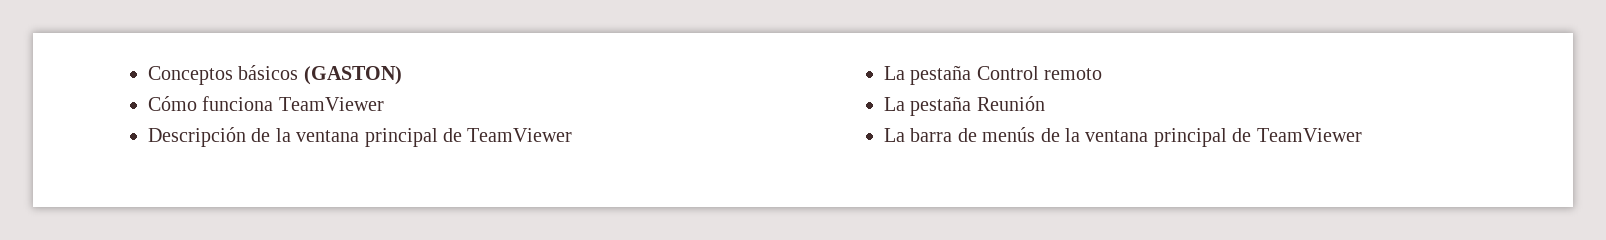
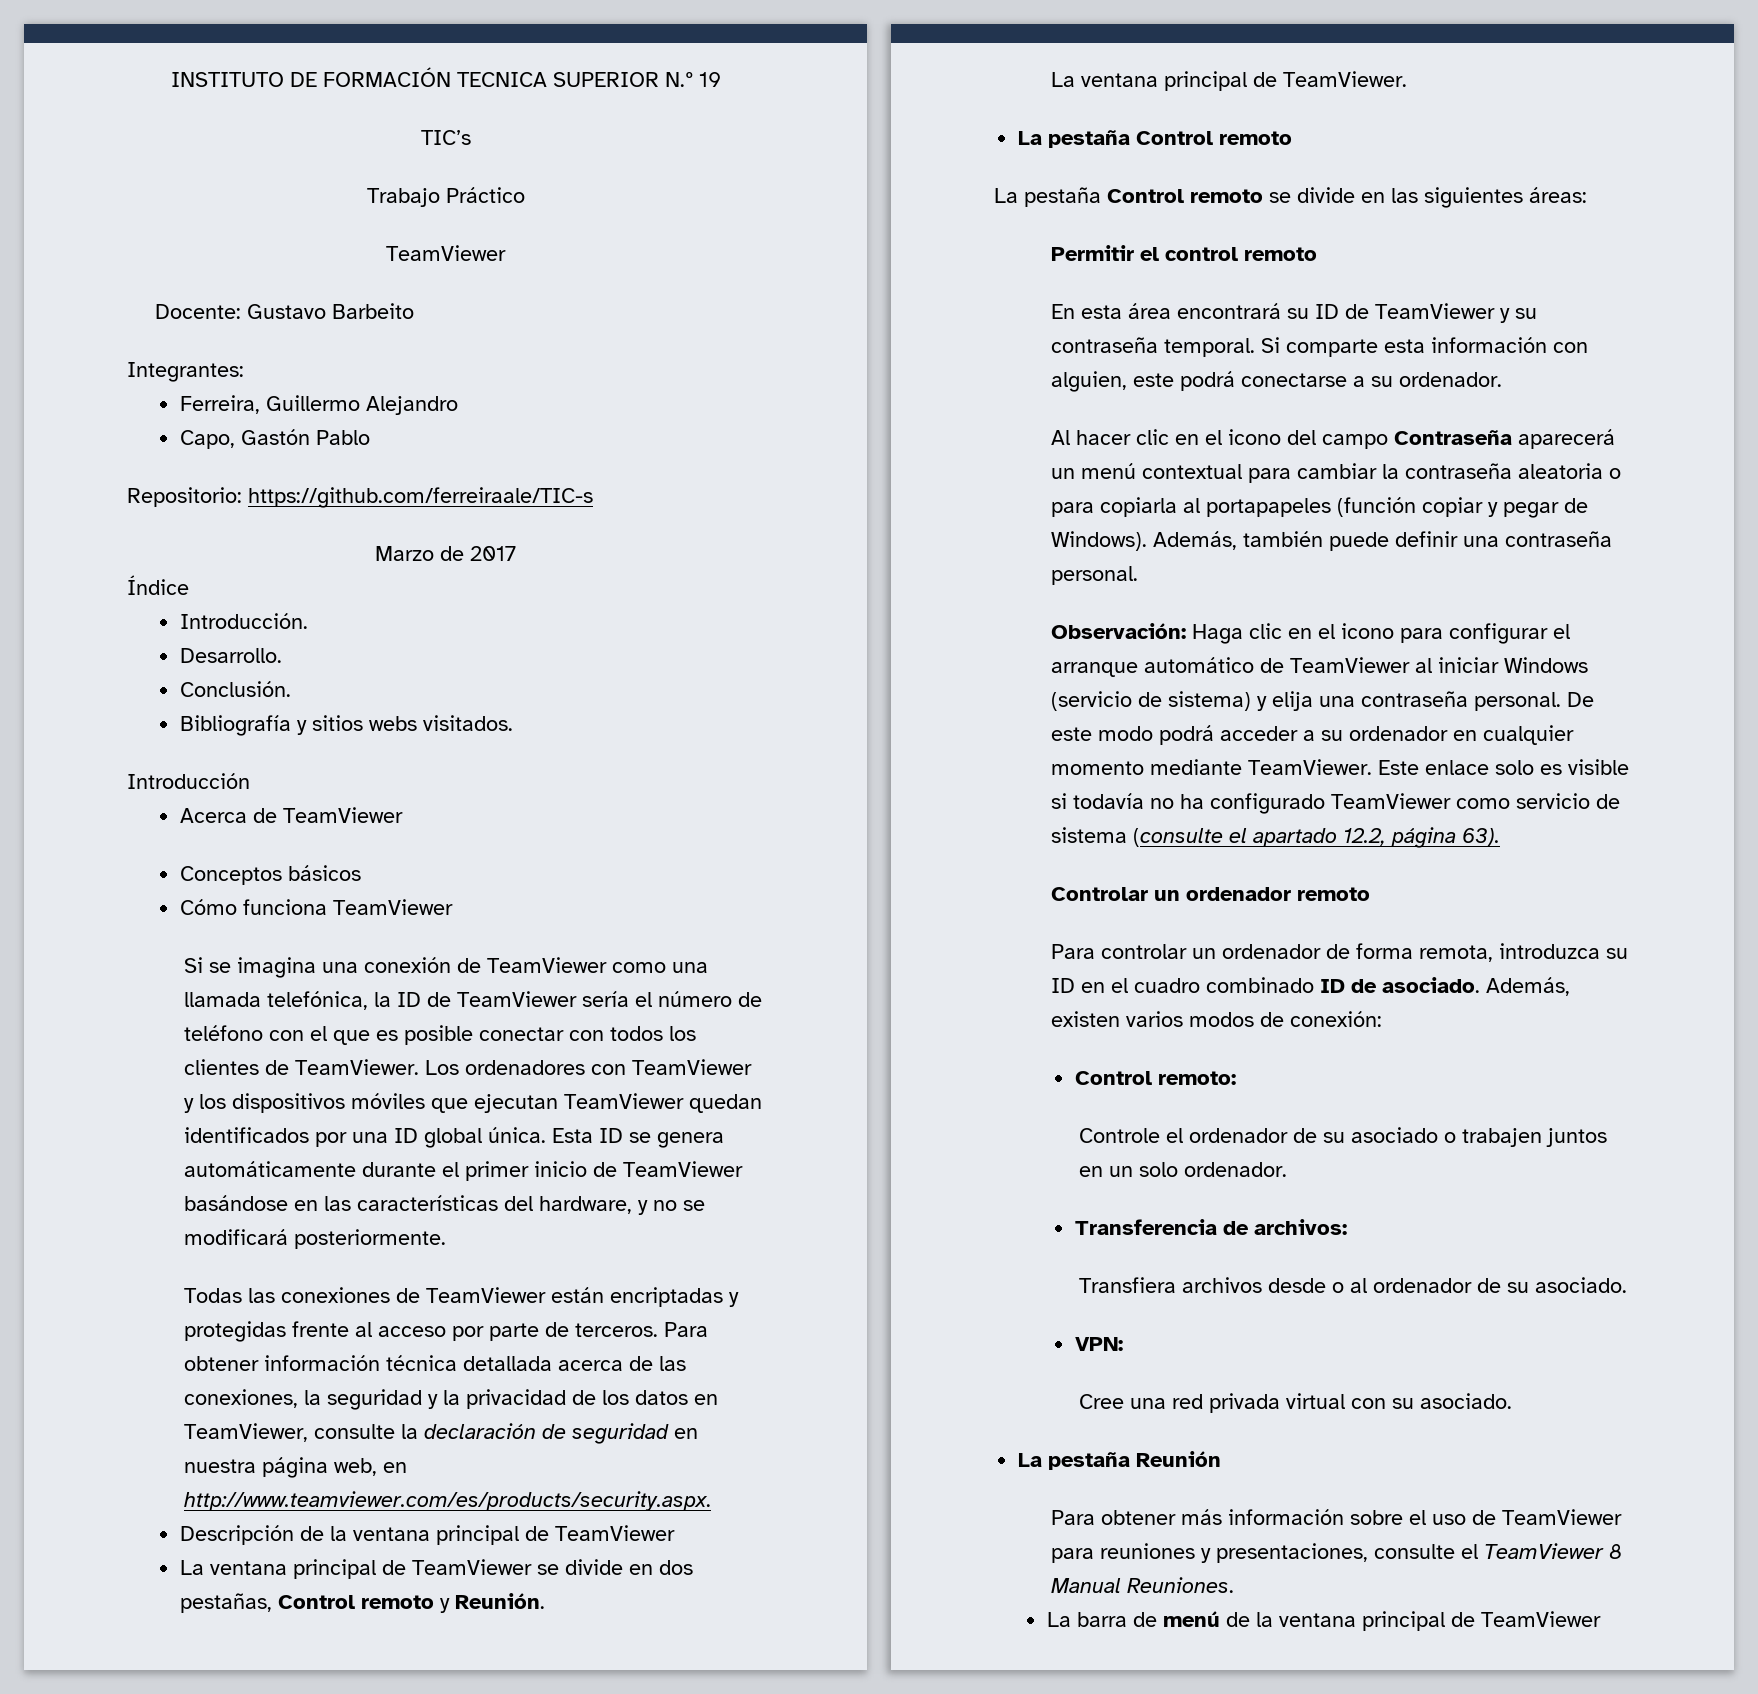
+ INSTITUTO DE FORMACIÓN TECNICA SUPERIOR N.º 19
+ TIC’s
+ Trabajo Práctico
+ TeamViewer
+ Docente: Gustavo Barbeito
+ Integrantes:
+ Ferreira, Guillermo Alejandro
+ Capo, Gastón Pablo
+ Repositorio: https://github.com/ferreiraale/TIC-s
+ Marzo de 2017
+ Índice
+ Introducción.
+ Desarrollo.
+ Conclusión.
+ Bibliografía y sitios webs visitados.
+ Introducción
+ Acerca de TeamViewer
- Conceptos básicos (GASTON)
+ Conceptos básicos
+ Si se imagina una conexión de TeamViewer como una llamada telefónica, la ID de TeamViewer sería el número de teléfono con el que es posible conectar con todos los clientes de TeamViewer. Los ordenadores con TeamViewer y los dispositivos móviles que ejecutan TeamViewer quedan identificados por una ID global única. Esta ID se genera automáticamente durante el primer inicio de TeamViewer basándose en las características del hardware, y no se modificará posteriormente.
+ Todas las conexiones de TeamViewer están encriptadas y protegidas frente al acceso por parte de terceros. Para obtener información técnica detallada acerca de las conexiones, la seguridad y la privacidad de los datos en TeamViewer, consulte la declaración de seguridad en nuestra página web, en http://www.teamviewer.com/es/products/security.aspx.
+ La ventana principal de TeamViewer se divide en dos pestañas, Control remoto y Reunión.
+ La ventana principal de TeamViewer.
  La pestaña Control remoto
+ La pestaña Control remoto se divide en las siguientes áreas:
+ Permitir el control remoto
+ En esta área encontrará su ID de TeamViewer y su contraseña temporal. Si comparte esta información con alguien, este podrá conectarse a su ordenador.
+ Al hacer clic en el icono del campo Contraseña aparecerá un menú contextual para cambiar la contraseña aleatoria o para copiarla al portapapeles (función copiar y pegar de Windows). Además, también puede definir una contraseña personal.
+ Observación: Haga clic en el icono para configurar el arranque automático de TeamViewer al iniciar Windows (servicio de sistema) y elija una contraseña personal. De este modo podrá acceder a su ordenador en cualquier momento mediante TeamViewer. Este enlace solo es visible si todavía no ha configurado TeamViewer como servicio de sistema (consulte el apartado 12.2, página 63).
+ Controlar un ordenador remoto
+ Para controlar un ordenador de forma remota, introduzca su ID en el cuadro combinado ID de asociado. Además, existen varios modos de conexión:
+ Control remoto:
+ Controle el ordenador de su asociado o trabajen juntos en un solo ordenador.
+ Transferencia de archivos:
+ Transfiera archivos desde o al ordenador de su asociado.
+ VPN:
+ Cree una red privada virtual con su asociado.
  La pestaña Reunión
+ Para obtener más información sobre el uso de TeamViewer para reuniones y presentaciones, consulte el TeamViewer 8 Manual Reuniones.
- La barra de menús de la ventana principal de TeamViewer
+ La barra de menú de la ventana principal de TeamViewer

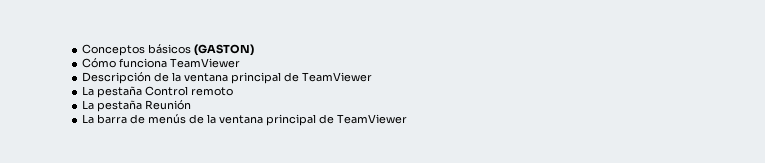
- INSTITUTO DE FORMACIÓN TECNICA SUPERIOR N.º 19
- TIC’s
- Trabajo Práctico
- TeamViewer
- Docente: Gustavo Barbeito
- Integrantes:
- Ferreira, Guillermo Alejandro
- Capo, Gastón Pablo
- Repositorio: https://github.com/ferreiraale/TIC-s
- Marzo de 2017
- Índice
- Introducción.
- Desarrollo.
- Conclusión.
- Bibliografía y sitios webs visitados.
- Introducción
- Acerca de TeamViewer
- Conceptos básicos
+ Conceptos básicos (GASTON)
- Si se imagina una conexión de TeamViewer como una llamada telefónica, la ID de TeamViewer sería el número de teléfono con el que es posible conectar con todos los clientes de TeamViewer. Los ordenadores con TeamViewer y los dispositivos móviles que ejecutan TeamViewer quedan identificados por una ID global única. Esta ID se genera automáticamente durante el primer inicio de TeamViewer basándose en las características del hardware, y no se modificará posteriormente.
- Todas las conexiones de TeamViewer están encriptadas y protegidas frente al acceso por parte de terceros. Para obtener información técnica detallada acerca de las conexiones, la seguridad y la privacidad de los datos en TeamViewer, consulte la declaración de seguridad en nuestra página web, en http://www.teamviewer.com/es/products/security.aspx.
- La ventana principal de TeamViewer se divide en dos pestañas, Control remoto y Reunión.
- La ventana principal de TeamViewer.
  La pestaña Control remoto
- La pestaña Control remoto se divide en las siguientes áreas:
- Permitir el control remoto
- En esta área encontrará su ID de TeamViewer y su contraseña temporal. Si comparte esta información con alguien, este podrá conectarse a su ordenador.
- Al hacer clic en el icono del campo Contraseña aparecerá un menú contextual para cambiar la contraseña aleatoria o para copiarla al portapapeles (función copiar y pegar de Windows). Además, también puede definir una contraseña personal.
- Observación: Haga clic en el icono para configurar el arranque automático de TeamViewer al iniciar Windows (servicio de sistema) y elija una contraseña personal. De este modo podrá acceder a su ordenador en cualquier momento mediante TeamViewer. Este enlace solo es visible si todavía no ha configurado TeamViewer como servicio de sistema (consulte el apartado 12.2, página 63).
- Controlar un ordenador remoto
- Para controlar un ordenador de forma remota, introduzca su ID en el cuadro combinado ID de asociado. Además, existen varios modos de conexión:
- Control remoto:
- Controle el ordenador de su asociado o trabajen juntos en un solo ordenador.
- Transferencia de archivos:
- Transfiera archivos desde o al ordenador de su asociado.
- VPN:
- Cree una red privada virtual con su asociado.
  La pestaña Reunión
- Para obtener más información sobre el uso de TeamViewer para reuniones y presentaciones, consulte el TeamViewer 8 Manual Reuniones.
- La barra de menú de la ventana principal de TeamViewer
+ La barra de menús de la ventana principal de TeamViewer

